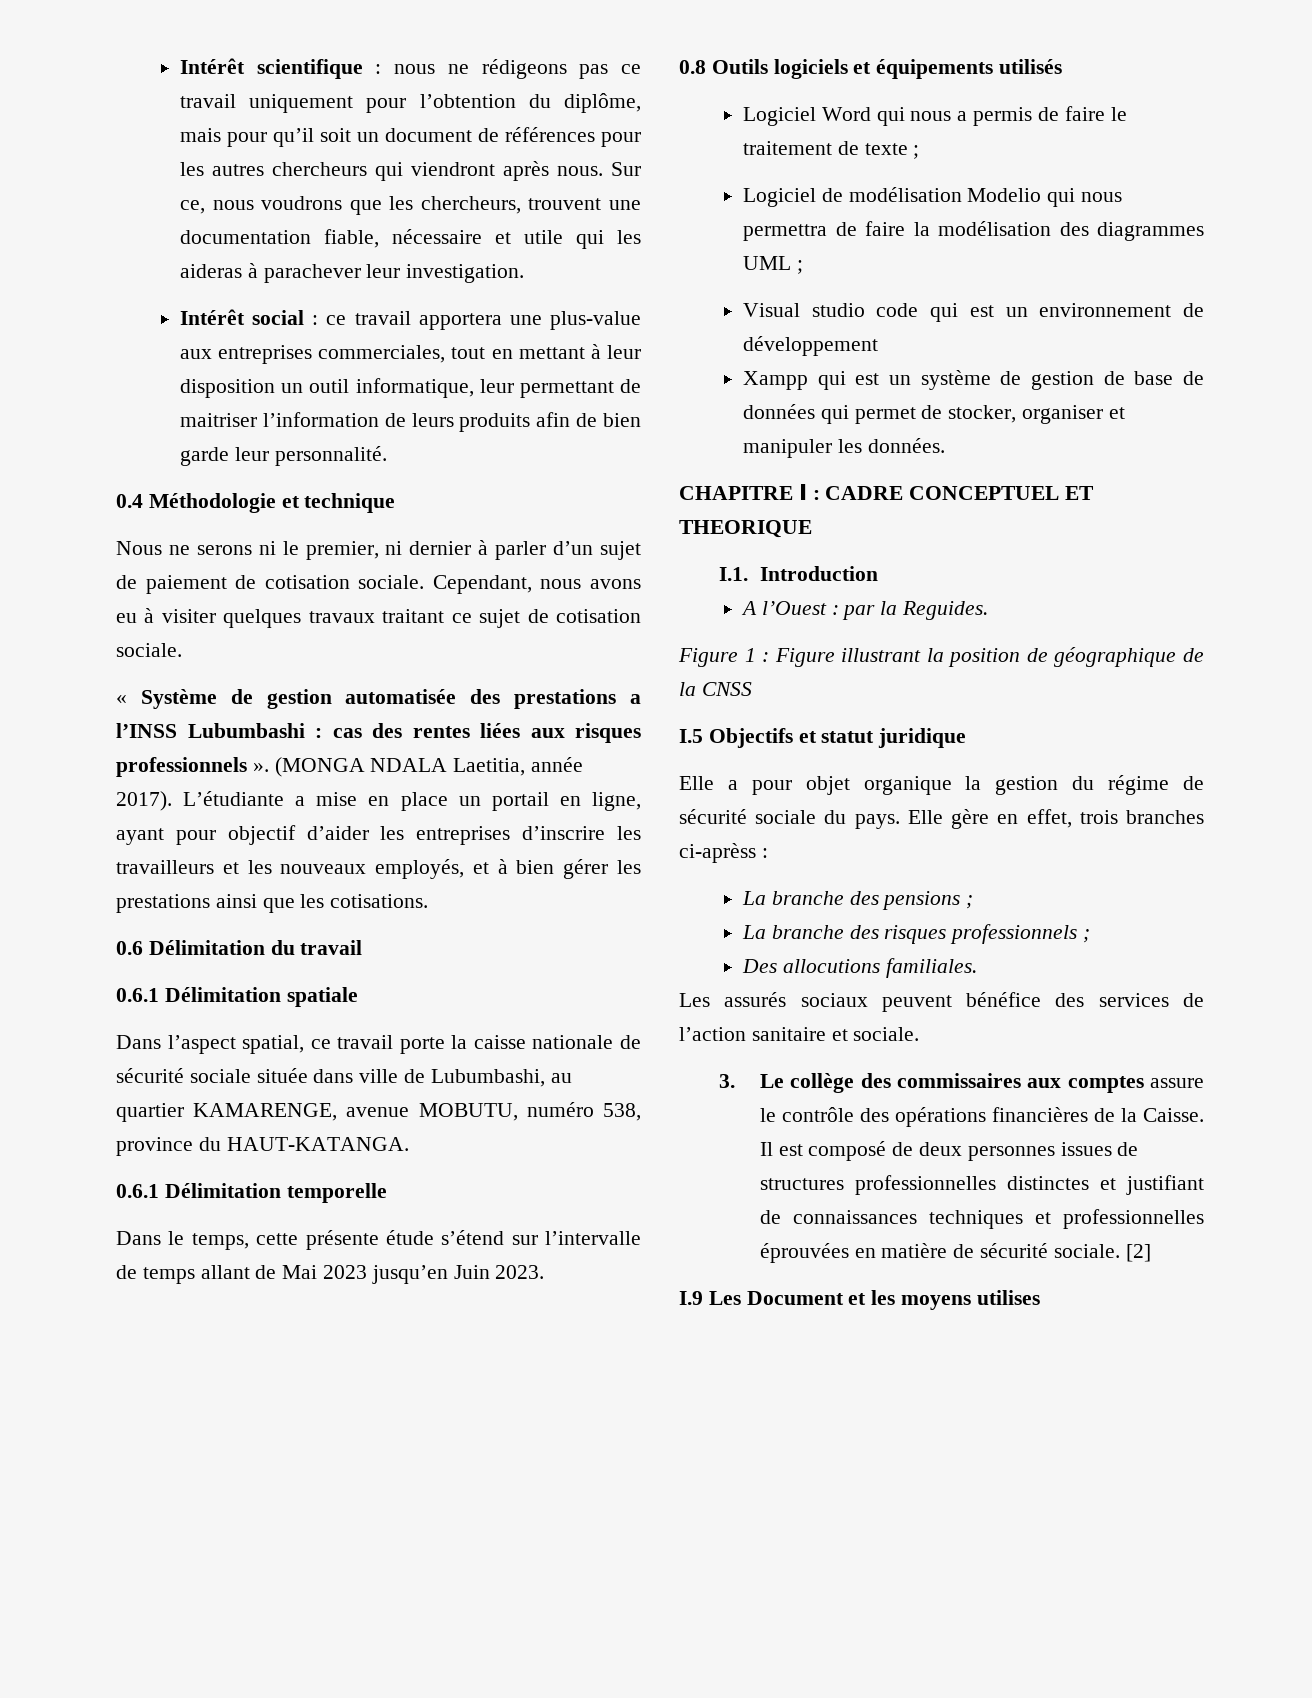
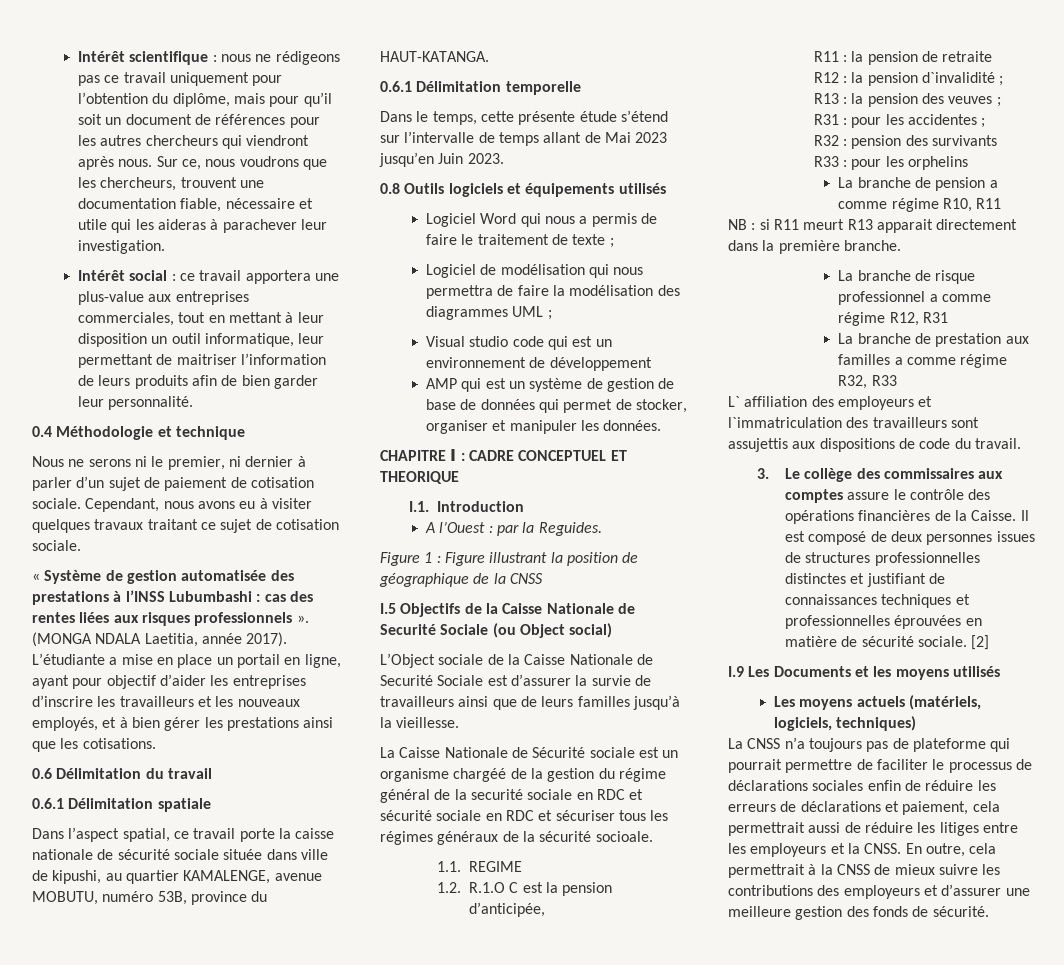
- Intérêt social : ce travail apportera une plus-value aux entreprises commerciales, tout en mettant à leur disposition un outil informatique, leur permettant de maitriser l’information de leurs produits afin de bien garde leur personnalité.
+ Intérêt social : ce travail apportera une plus-value aux entreprises commerciales, tout en mettant à leur disposition un outil informatique, leur permettant de maitriser l’information de leurs produits afin de bien garder leur personnalité.
- « Système de gestion automatisée des prestations a l’INSS Lubumbashi : cas des rentes liées aux risques professionnels ».
+ « Système de gestion automatisée des prestations à l’INSS Lubumbashi : cas des rentes liées aux risques professionnels ».
- Dans l’aspect spatial, ce travail porte la caisse nationale de sécurité sociale située dans ville de Lubumbashi, au quartier KAMARENGE, avenue MOBUTU, numéro 538, province du HAUT-KATANGA.
+ Dans l’aspect spatial, ce travail porte la caisse nationale de sécurité sociale située dans ville de kipushi, au quartier KAMALENGE, avenue MOBUTU, numéro 53B, province du HAUT-KATANGA.
- Logiciel de modélisation Modelio qui nous permettra de faire la modélisation des diagrammes UML ;
+ Logiciel de modélisation qui nous permettra de faire la modélisation des diagrammes UML ;
- Xampp qui est un système de gestion de base de données qui permet de stocker, organiser et manipuler les données.
+ AMP qui est un système de gestion de base de données qui permet de stocker, organiser et manipuler les données.
- I.5 Objectifs et statut juridique
- Elle a pour objet organique la gestion du régime de sécurité sociale du pays. Elle gère en effet, trois branches ci-aprèss :
- La branche des pensions ;
- La branche des risques professionnels ;
- Des allocutions familiales.
- Les assurés sociaux peuvent bénéfice des services de l’action sanitaire et sociale.
+ I.5 Objectifs de la Caisse Nationale de Securité Sociale (ou Object social)
+ L’Object sociale de la Caisse Nationale de Securité Sociale est d’assurer la survie de travailleurs ainsi que de leurs familles jusqu’à la vieillesse.
+ La Caisse Nationale de Sécurité sociale est un organisme chargéé de la gestion du régime général de la securité sociale en RDC et sécurité sociale en RDC et sécuriser tous les régimes généraux de la sécurité socioale.
+ 1.1. REGIME
+ 1.2. R.1.O C est la pension d’anticipée,
+ R11 : la pension de retraite
+ R12 : la pension d`invalidité ;
+ R13 : la pension des veuves ;
+ R31 : pour les accidentes ;
+ R32 : pension des survivants
+ R33 : pour les orphelins
+ La branche de pension a comme régime R10, R11
+ NB : si R11 meurt R13 apparait directement dans la première branche.
+ La branche de risque professionnel a comme régime R12, R31
+ La branche de prestation aux familles a comme régime R32, R33
+ L` affiliation des employeurs et l`immatriculation des travailleurs sont assujettis aux dispositions de code du travail.
- I.9 Les Document et les moyens utilises
+ I.9 Les Documents et les moyens utilisés
+ Les moyens actuels (matériels, logiciels, techniques)
+ La CNSS n’a toujours pas de plateforme qui pourrait permettre de faciliter le processus de déclarations sociales enfin de réduire les erreurs de déclarations et paiement, cela permettrait aussi de réduire les litiges entre les employeurs et la CNSS. En outre, cela permettrait à la CNSS de mieux suivre les contributions des employeurs et d’assurer une meilleure gestion des fonds de sécurité.

